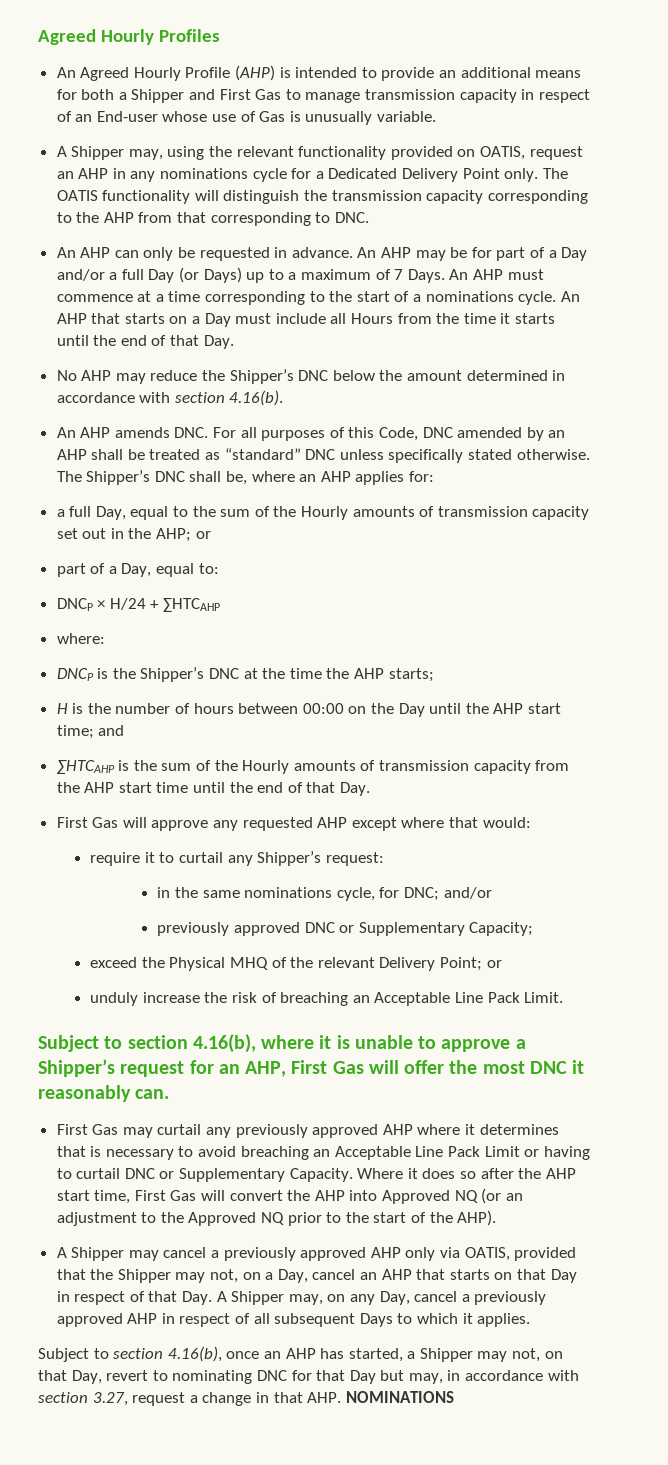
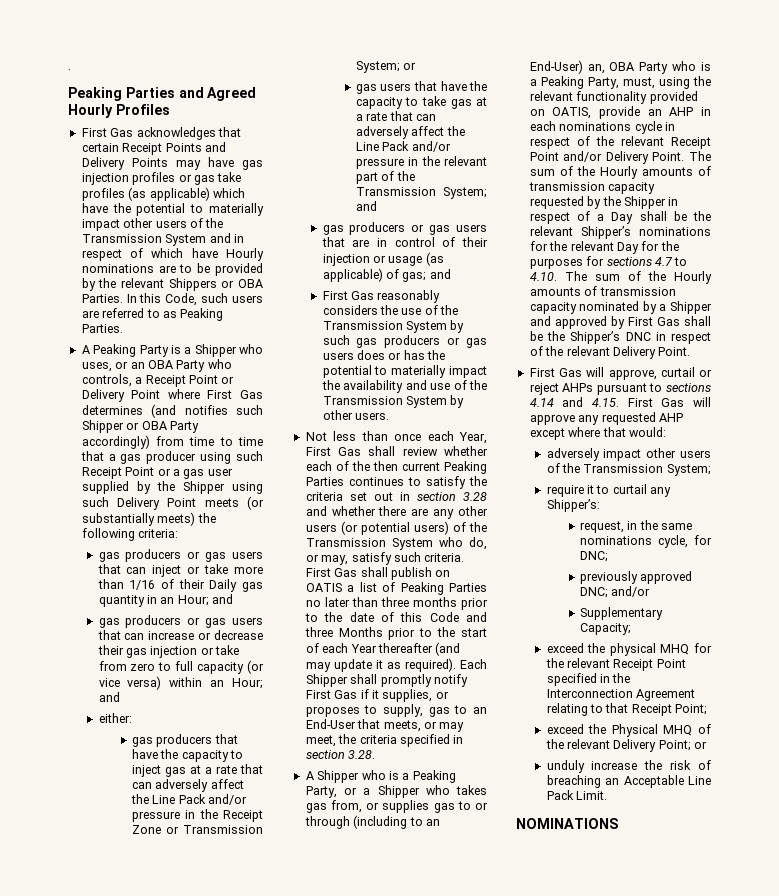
- Agreed Hourly Profiles
+ .
+ Peaking Parties and Agreed Hourly Profiles
- An Agreed Hourly Profile (AHP) is intended to provide an additional means for both a Shipper and First Gas to manage transmission capacity in respect of an End-user whose use of Gas is unusually variable.
- A Shipper may, using the relevant functionality provided on OATIS, request an AHP in any nominations cycle for a Dedicated Delivery Point only. The OATIS functionality will distinguish the transmission capacity corresponding to the AHP from that corresponding to DNC.
- An AHP can only be requested in advance. An AHP may be for part of a Day and/or a full Day (or Days) up to a maximum of 7 Days. An AHP must commence at a time corresponding to the start of a nominations cycle. An AHP that starts on a Day must include all Hours from the time it starts until the end of that Day.
- No AHP may reduce the Shipper’s DNC below the amount determined in accordance with section 4.16(b).
- An AHP amends DNC. For all purposes of this Code, DNC amended by an AHP shall be treated as “standard” DNC unless specifically stated otherwise. The Shipper’s DNC shall be, where an AHP applies for:
- a full Day, equal to the sum of the Hourly amounts of transmission capacity set out in the AHP; or
- part of a Day, equal to:
- DNCP × H/24 + ∑HTCAHP
- where:
- DNCP is the Shipper’s DNC at the time the AHP starts;
- H is the number of hours between 00:00 on the Day until the AHP start time; and
- ∑HTCAHP is the sum of the Hourly amounts of transmission capacity from the AHP start time until the end of that Day.
- First Gas will approve any requested AHP except where that would:
+ First Gas acknowledges that certain Receipt Points and Delivery Points may have gas injection profiles or gas take profiles (as applicable) which have the potential to materially impact other users of the Transmission System and in respect of which have Hourly nominations are to be provided by the relevant Shippers or OBA Parties. In this Code, such users are referred to as Peaking Parties.
+ A Peaking Party is a Shipper who uses, or an OBA Party who controls, a Receipt Point or Delivery Point where First Gas determines (and notifies such Shipper or OBA Party accordingly) from time to time that a gas producer using such Receipt Point or a gas user supplied by the Shipper using such Delivery Point meets (or substantially meets) the following criteria:
+ gas producers or gas users that can inject or take more than 1/16 of their Daily gas quantity in an Hour; and
+ gas producers or gas users that can increase or decrease their gas injection or take from zero to full capacity (or vice versa) within an Hour; and
+ either:
+ gas producers that have the capacity to inject gas at a rate that can adversely affect the Line Pack and/or pressure in the Receipt Zone or Transmission System; or
+ gas users that have the capacity to take gas at a rate that can adversely affect the Line Pack and/or pressure in the relevant part of the Transmission System; and
+ gas producers or gas users that are in control of their injection or usage (as applicable) of gas; and
+ First Gas reasonably considers the use of the Transmission System by such gas producers or gas users does or has the potential to materially impact the availability and use of the Transmission System by other users.
+ Not less than once each Year, First Gas shall review whether each of the then current Peaking Parties continues to satisfy the criteria set out in section 3.28 and whether there are any other users (or potential users) of the Transmission System who do, or may, satisfy such criteria. First Gas shall publish on OATIS a list of Peaking Parties no later than three months prior to the date of this Code and three Months prior to the start of each Year thereafter (and may update it as required). Each Shipper shall promptly notify First Gas if it supplies, or proposes to supply, gas to an End-User that meets, or may meet, the criteria specified in section 3.28.
+ A Shipper who is a Peaking Party, or a Shipper who takes gas from, or supplies gas to or through (including to an End-User) an, OBA Party who is a Peaking Party, must, using the relevant functionality provided on OATIS, provide an AHP in each nominations cycle in respect of the relevant Receipt Point and/or Delivery Point. The sum of the Hourly amounts of transmission capacity requested by the Shipper in respect of a Day shall be the relevant Shipper’s nominations for the relevant Day for the purposes for sections 4.7 to 4.10. The sum of the Hourly amounts of transmission capacity nominated by a Shipper and approved by First Gas shall be the Shipper’s DNC in respect of the relevant Delivery Point.
+ First Gas will approve, curtail or reject AHPs pursuant to sections 4.14 and 4.15. First Gas will approve any requested AHP except where that would:
+ adversely impact other users of the Transmission System;
- require it to curtail any Shipper’s request:
- in the same nominations cycle, for DNC; and/or
- previously approved DNC or Supplementary Capacity;
+ require it to curtail any Shipper’s:
+ request, in the same nominations cycle, for DNC;
+ previously approved DNC; and/or
+ Supplementary Capacity;
+ exceed the physical MHQ for the relevant Receipt Point specified in the Interconnection Agreement relating to that Receipt Point;
- Subject to section 4.16(b), where it is unable to approve a Shipper’s request for an AHP, First Gas will offer the most DNC it reasonably can.
- First Gas may curtail any previously approved AHP where it determines that is necessary to avoid breaching an Acceptable Line Pack Limit or having to curtail DNC or Supplementary Capacity. Where it does so after the AHP start time, First Gas will convert the AHP into Approved NQ (or an adjustment to the Approved NQ prior to the start of the AHP).
- A Shipper may cancel a previously approved AHP only via OATIS, provided that the Shipper may not, on a Day, cancel an AHP that starts on that Day in respect of that Day. A Shipper may, on any Day, cancel a previously approved AHP in respect of all subsequent Days to which it applies.
- Subject to section 4.16(b), once an AHP has started, a Shipper may not, on that Day, revert to nominating DNC for that Day but may, in accordance with section 3.27, request a change in that AHP. NOMINATIONS
+ NOMINATIONS

